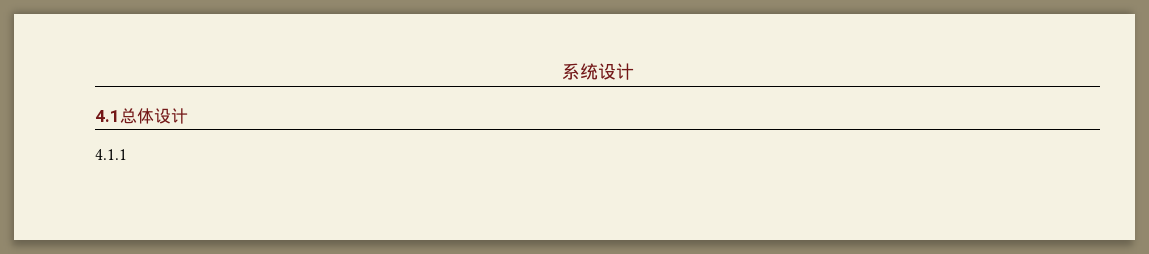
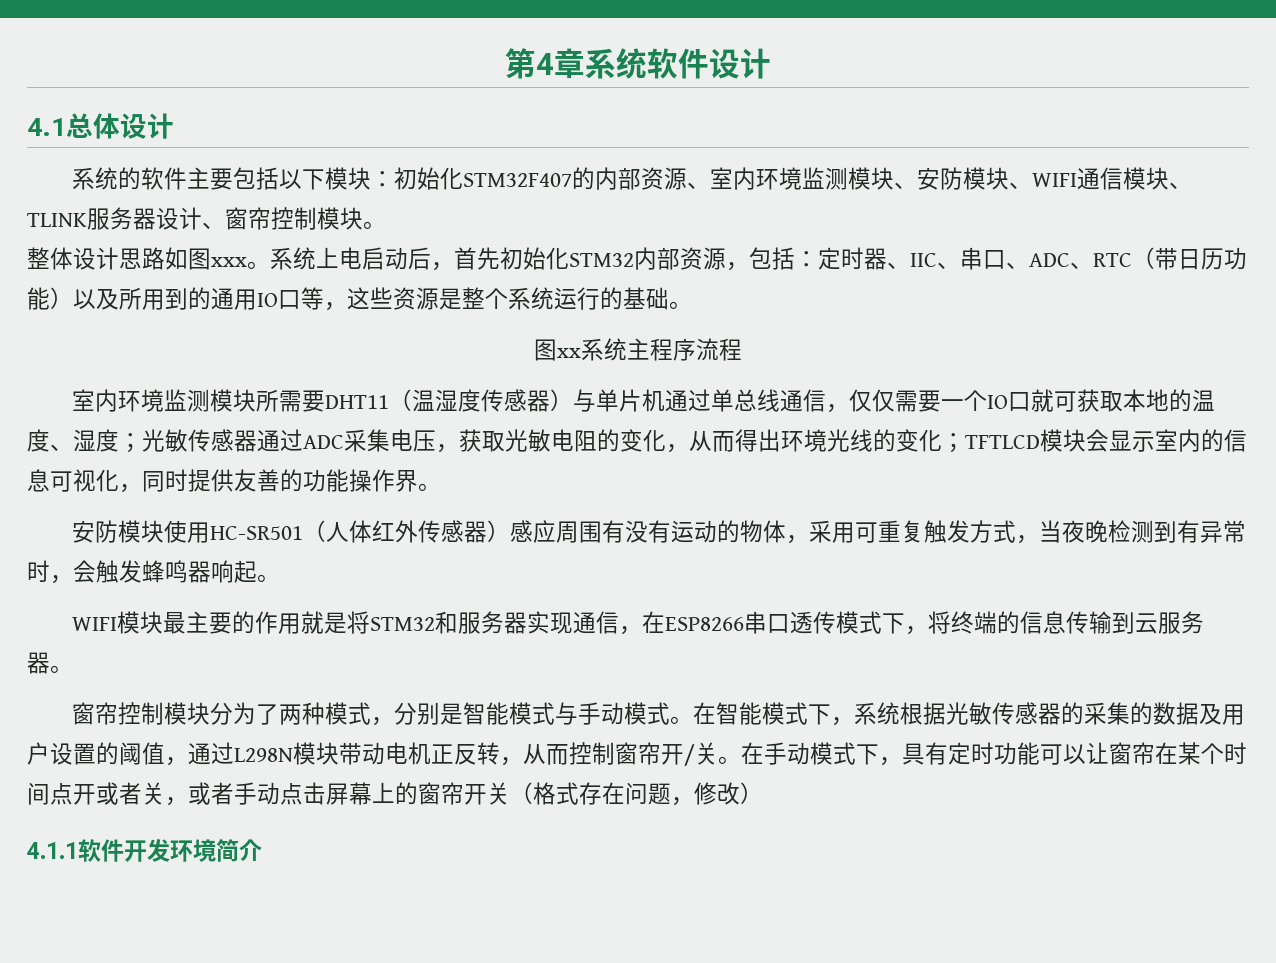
- 系统设计
+ 第4章系统软件设计
- 4.1.1
+ 系统的软件主要包括以下模块：初始化STM32F407的内部资源、室内环境监测模块、安防模块、WIFI通信模块、TLINK服务器设计、窗帘控制模块。
+ 整体设计思路如图xxx。系统上电启动后，首先初始化STM32内部资源，包括：定时器、IIC、串口、ADC、RTC（带日历功能）以及所用到的通用IO口等，这些资源是整个系统运行的基础。
+ 图xx系统主程序流程
+ 室内环境监测模块所需要DHT11（温湿度传感器）与单片机通过单总线通信，仅仅需要一个IO口就可获取本地的温度、湿度；光敏传感器通过ADC采集电压，获取光敏电阻的变化，从而得出环境光线的变化；TFTLCD模块会显示室内的信息可视化，同时提供友善的功能操作界。
+ 安防模块使用HC-SR501（人体红外传感器）感应周围有没有运动的物体，采用可重复触发方式，当夜晚检测到有异常时，会触发蜂鸣器响起。
+ WIFI模块最主要的作用就是将STM32和服务器实现通信，在ESP8266串口透传模式下，将终端的信息传输到云服务器。
+ 窗帘控制模块分为了两种模式，分别是智能模式与手动模式。在智能模式下，系统根据光敏传感器的采集的数据及用户设置的阈值，通过L298N模块带动电机正反转，从而控制窗帘开/关。在手动模式下，具有定时功能可以让窗帘在某个时间点开或者关，或者手动点击屏幕上的窗帘开关（格式存在问题，修改）
+ 4.1.1软件开发环境简介

